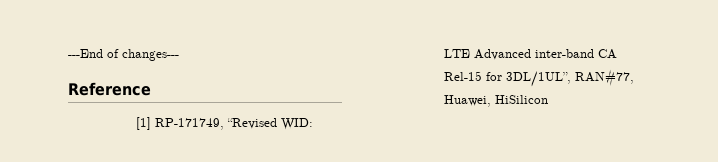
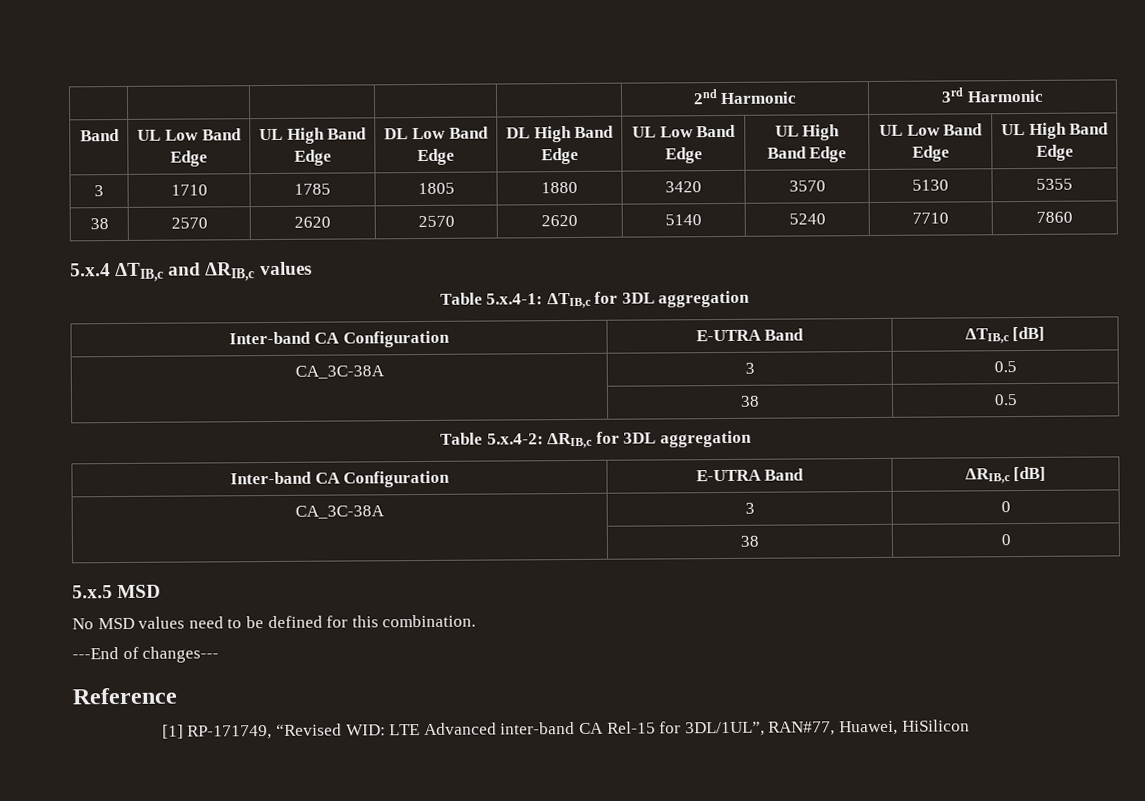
+ | | | | | 2nd Harmonic | 3rd Harmonic
+ Band | UL Low Band Edge | UL High Band Edge | DL Low Band Edge | DL High Band Edge | UL Low Band Edge | UL High Band Edge | UL Low Band Edge | UL High Band Edge
+ 3 | 1710 | 1785 | 1805 | 1880 | 3420 | 3570 | 5130 | 5355
+ 38 | 2570 | 2620 | 2570 | 2620 | 5140 | 5240 | 7710 | 7860
+ 5.x.4 ΔTIB,c and ΔRIB,c values
+ Table 5.x.4-1: ΔTIB,c for 3DL aggregation
+ Inter-band CA Configuration | E-UTRA Band | ΔTIB,c [dB]
+ CA_3C-38A | 3 | 0.5
+ | 38 | 0.5
+ Table 5.x.4-2: ΔRIB,c for 3DL aggregation
+ Inter-band CA Configuration | E-UTRA Band | ΔRIB,c [dB]
+ CA_3C-38A | 3 | 0
+ | 38 | 0
+ 5.x.5 MSD
+ No MSD values need to be defined for this combination.

